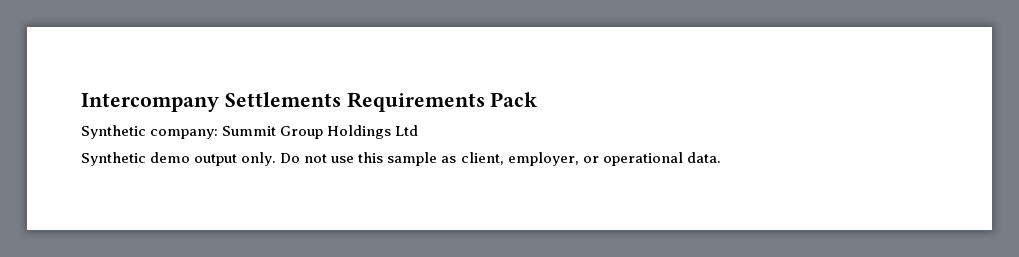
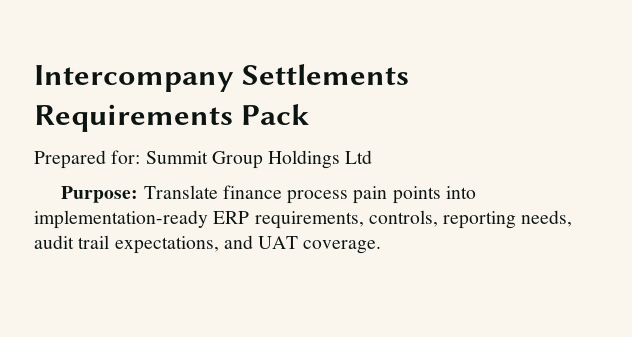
- Synthetic company: Summit Group Holdings Ltd
+ Prepared for: Summit Group Holdings Ltd
- Synthetic demo output only. Do not use this sample as client, employer, or operational data.
+ Purpose: Translate finance process pain points into implementation-ready ERP requirements, controls, reporting needs, audit trail expectations, and UAT coverage.

